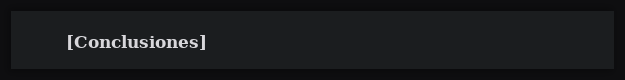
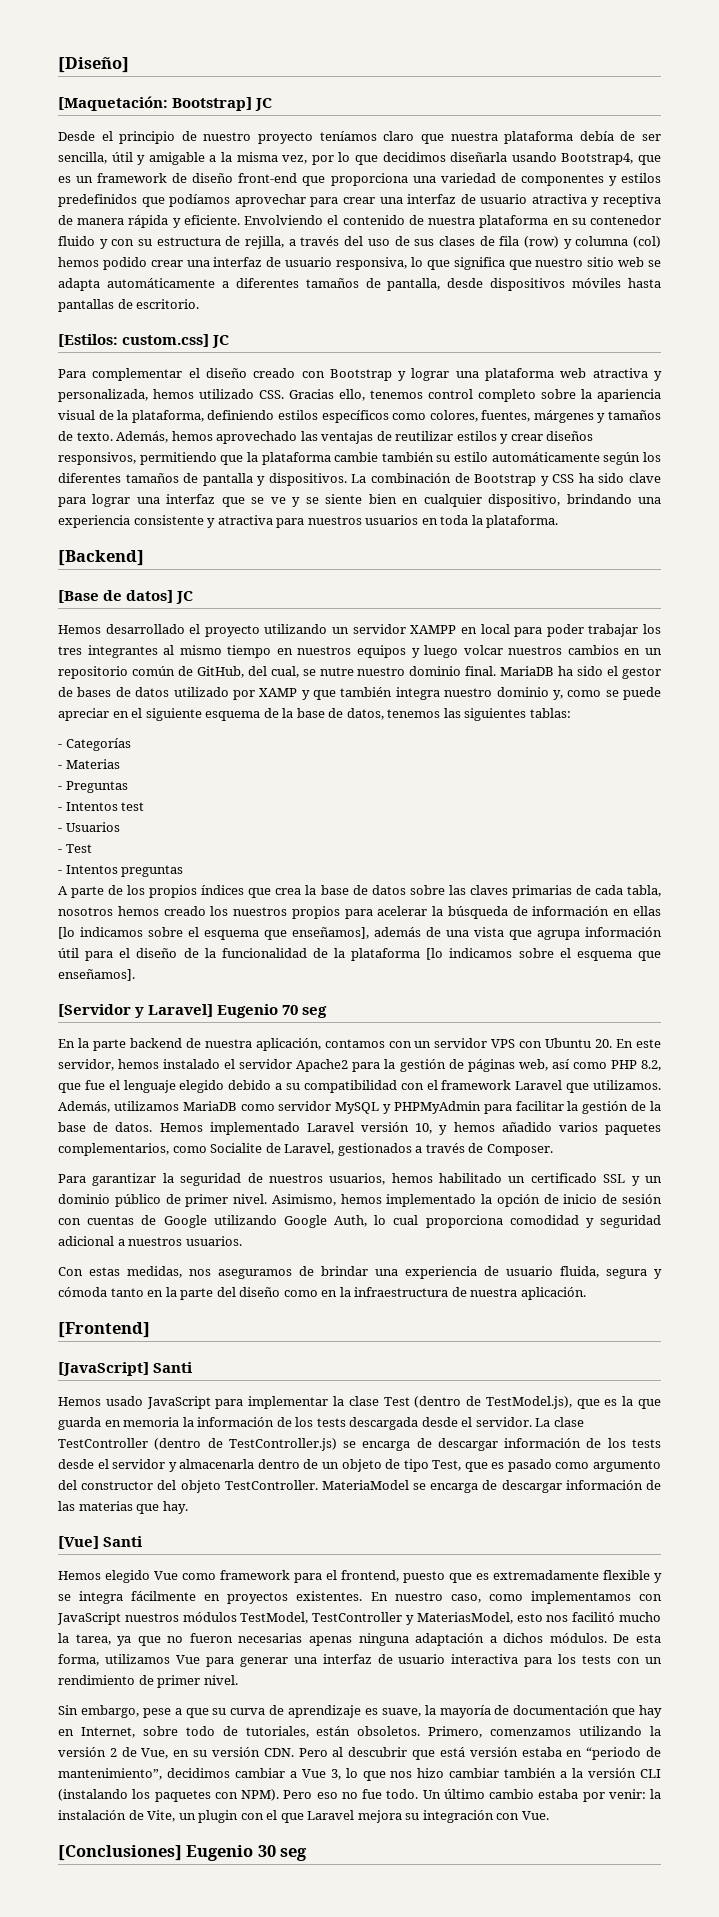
- [Conclusiones]
+ [Diseño]
+ [Maquetación: Bootstrap] JC
+ Desde el principio de nuestro proyecto teníamos claro que nuestra plataforma debía de ser sencilla, útil y amigable a la misma vez, por lo que decidimos diseñarla usando Bootstrap4, que es un framework de diseño front-end que proporciona una variedad de componentes y estilos predefinidos que podíamos aprovechar para crear una interfaz de usuario atractiva y receptiva de manera rápida y eficiente. Envolviendo el contenido de nuestra plataforma en su contenedor fluido y con su estructura de rejilla, a través del uso de sus clases de fila (row) y columna (col) hemos podido crear una interfaz de usuario responsiva, lo que significa que nuestro sitio web se adapta automáticamente a diferentes tamaños de pantalla, desde dispositivos móviles hasta pantallas de escritorio.
+ [Estilos: custom.css] JC
+ Para complementar el diseño creado con Bootstrap y lograr una plataforma web atractiva y personalizada, hemos utilizado CSS. Gracias ello, tenemos control completo sobre la apariencia visual de la plataforma, definiendo estilos específicos como colores, fuentes, márgenes y tamaños de texto. Además, hemos aprovechado las ventajas de reutilizar estilos y crear diseños responsivos, permitiendo que la plataforma cambie también su estilo automáticamente según los diferentes tamaños de pantalla y dispositivos. La combinación de Bootstrap y CSS ha sido clave para lograr una interfaz que se ve y se siente bien en cualquier dispositivo, brindando una experiencia consistente y atractiva para nuestros usuarios en toda la plataforma.
+ [Backend]
+ [Base de datos] JC
+ Hemos desarrollado el proyecto utilizando un servidor XAMPP en local para poder trabajar los tres integrantes al mismo tiempo en nuestros equipos y luego volcar nuestros cambios en un repositorio común de GitHub, del cual, se nutre nuestro dominio final. MariaDB ha sido el gestor de bases de datos utilizado por XAMP y que también integra nuestro dominio y, como se puede apreciar en el siguiente esquema de la base de datos, tenemos las siguientes tablas:
+ - Categorías
+ - Materias
+ - Preguntas
+ - Intentos test
+ - Usuarios
+ - Test
+ - Intentos preguntas
+ A parte de los propios índices que crea la base de datos sobre las claves primarias de cada tabla, nosotros hemos creado los nuestros propios para acelerar la búsqueda de información en ellas [lo indicamos sobre el esquema que enseñamos], además de una vista que agrupa información útil para el diseño de la funcionalidad de la plataforma [lo indicamos sobre el esquema que enseñamos].
+ [Servidor y Laravel] Eugenio 70 seg
+ En la parte backend de nuestra aplicación, contamos con un servidor VPS con Ubuntu 20. En este servidor, hemos instalado el servidor Apache2 para la gestión de páginas web, así como PHP 8.2, que fue el lenguaje elegido debido a su compatibilidad con el framework Laravel que utilizamos. Además, utilizamos MariaDB como servidor MySQL y PHPMyAdmin para facilitar la gestión de la base de datos. Hemos implementado Laravel versión 10, y hemos añadido varios paquetes complementarios, como Socialite de Laravel, gestionados a través de Composer.
+ Para garantizar la seguridad de nuestros usuarios, hemos habilitado un certificado SSL y un dominio público de primer nivel. Asimismo, hemos implementado la opción de inicio de sesión con cuentas de Google utilizando Google Auth, lo cual proporciona comodidad y seguridad adicional a nuestros usuarios.
+ Con estas medidas, nos aseguramos de brindar una experiencia de usuario fluida, segura y cómoda tanto en la parte del diseño como en la infraestructura de nuestra aplicación.
+ [Frontend]
+ [JavaScript] Santi
+ Hemos usado JavaScript para implementar la clase Test (dentro de TestModel.js), que es la que guarda en memoria la información de los tests descargada desde el servidor. La clase TestController (dentro de TestController.js) se encarga de descargar información de los tests desde el servidor y almacenarla dentro de un objeto de tipo Test, que es pasado como argumento del constructor del objeto TestController. MateriaModel se encarga de descargar información de las materias que hay.
+ [Vue] Santi
+ Hemos elegido Vue como framework para el frontend, puesto que es extremadamente flexible y se integra fácilmente en proyectos existentes. En nuestro caso, como implementamos con JavaScript nuestros módulos TestModel, TestController y MateriasModel, esto nos facilitó mucho la tarea, ya que no fueron necesarias apenas ninguna adaptación a dichos módulos. De esta forma, utilizamos Vue para generar una interfaz de usuario interactiva para los tests con un rendimiento de primer nivel.
+ Sin embargo, pese a que su curva de aprendizaje es suave, la mayoría de documentación que hay en Internet, sobre todo de tutoriales, están obsoletos. Primero, comenzamos utilizando la versión 2 de Vue, en su versión CDN. Pero al descubrir que está versión estaba en “periodo de mantenimiento”, decidimos cambiar a Vue 3, lo que nos hizo cambiar también a la versión CLI (instalando los paquetes con NPM). Pero eso no fue todo. Un último cambio estaba por venir: la instalación de Vite, un plugin con el que Laravel mejora su integración con Vue.
+ [Conclusiones] Eugenio 30 seg

